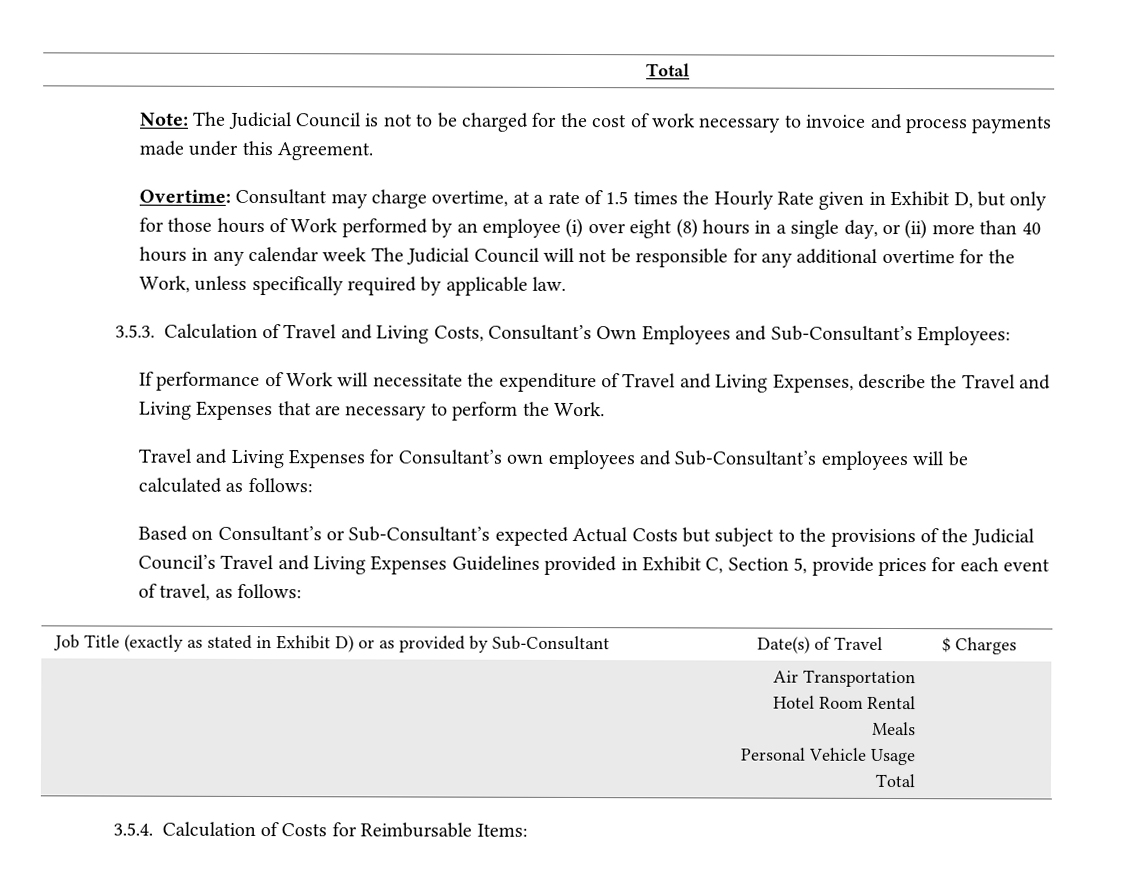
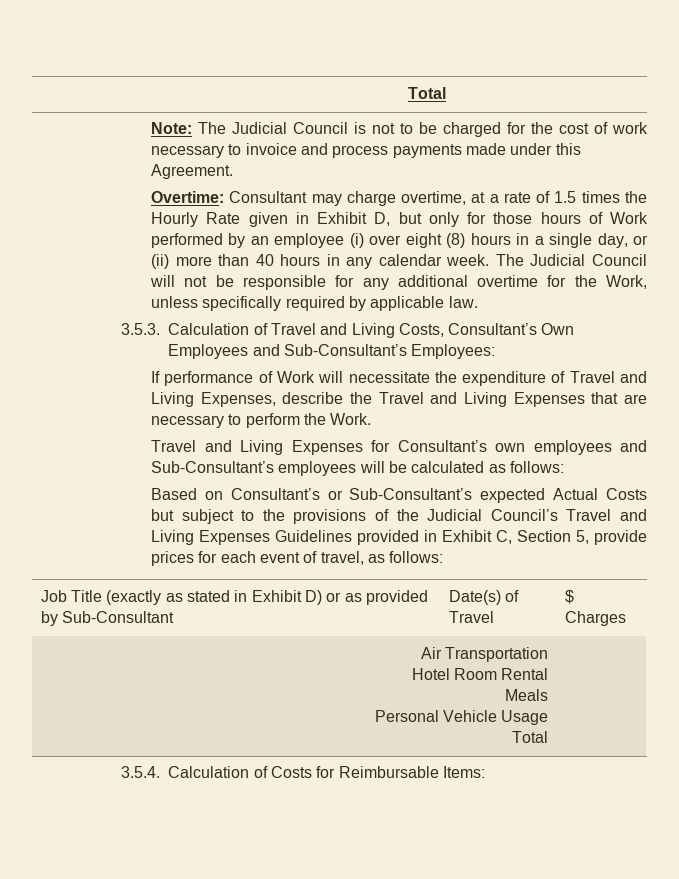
- Consultant may charge overtime, at a rate of 1.5 times the Hourly Rate given in Exhibit D, but only for those hours of Work performed by an employee (i) over eight (8) hours in a single day, or (ii) more than 40 hours in any calendar week The Judicial Council will not be responsible for any additional overtime for the Work, unless specifically required by applicable law.
+ Consultant may charge overtime, at a rate of 1.5 times the Hourly Rate given in Exhibit D, but only for those hours of Work performed by an employee (i) over eight (8) hours in a single day, or (ii) more than 40 hours in any calendar week. The Judicial Council will not be responsible for any additional overtime for the Work, unless specifically required by applicable law.

